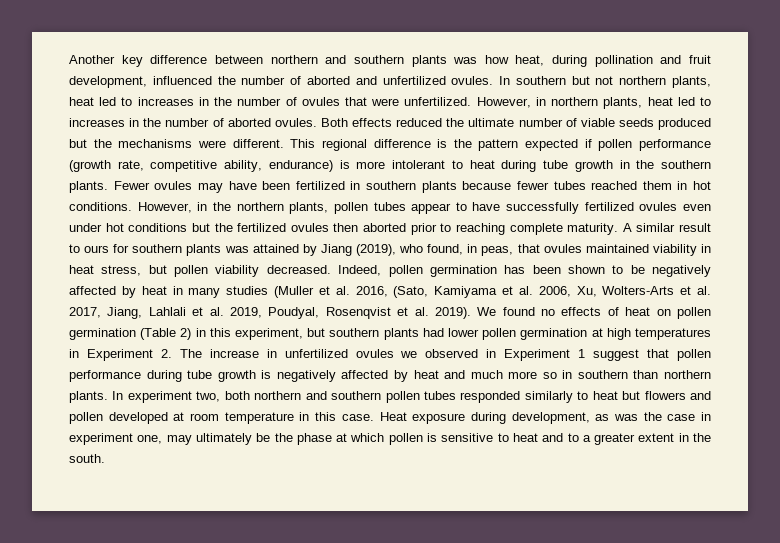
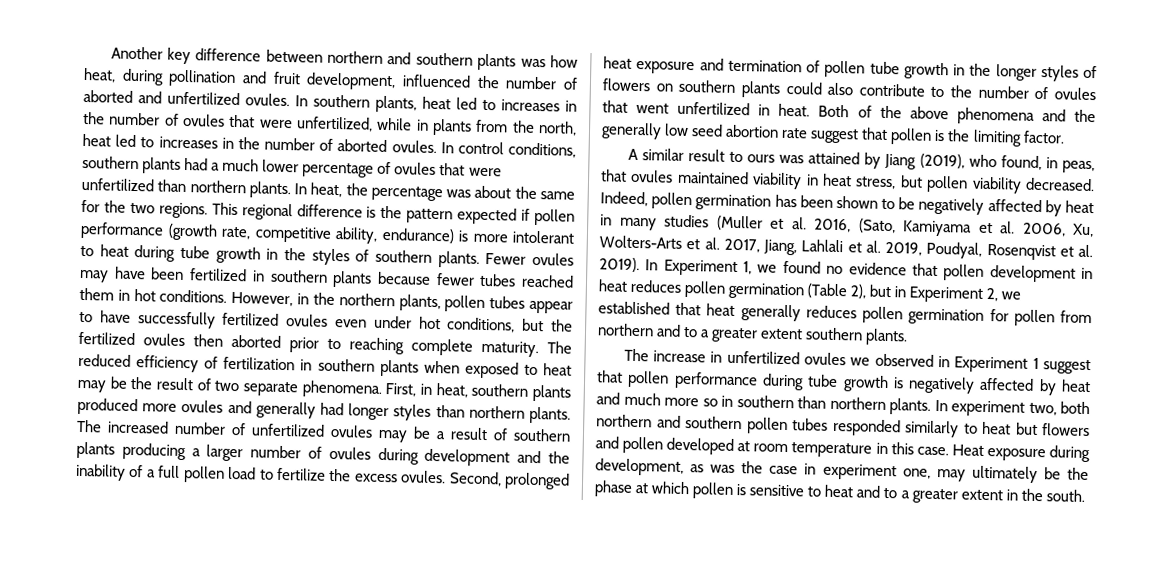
- In southern but not northern plants, heat led to increases in the number of ovules that were unfertilized. However, in northern plants, heat led to increases in the number of aborted ovules.
+ In southern plants, heat led to increases in the number of ovules that were unfertilized, while in plants from the north, heat led to increases in the number of aborted ovules.
- Both effects reduced the ultimate number of viable seeds produced but the mechanisms were different.
+ In control conditions, southern plants had a much lower percentage of ovules that were unfertilized than northern plants. In heat, the percentage was about the same for the two regions.
- This regional difference is the pattern expected if pollen performance (growth rate, competitive ability, endurance) is more intolerant to heat during tube growth in the southern plants.
+ This regional difference is the pattern expected if pollen performance (growth rate, competitive ability, endurance) is more intolerant to heat during tube growth in the styles of southern plants.
- However, in the northern plants, pollen tubes appear to have successfully fertilized ovules even under hot conditions but the fertilized ovules then aborted prior to reaching complete maturity. A similar result to ours for southern plants was attained by Jiang (2019), who found, in peas, that ovules maintained viability in heat stress, but pollen viability decreased.
+ However, in the northern plants, pollen tubes appear to have successfully fertilized ovules even under hot conditions, but the fertilized ovules then aborted prior to reaching complete maturity. The reduced efficiency of fertilization in southern plants when exposed to heat may be the result of two separate phenomena. First, in heat, southern plants produced more ovules and generally had longer styles than northern plants. The increased number of unfertilized ovules may be a result of southern plants producing a larger number of ovules during development and the inability of a full pollen load to fertilize the excess ovules. Second, prolonged heat exposure and termination of pollen tube growth in the longer styles of flowers on southern plants could also contribute to the number of ovules that went unfertilized in heat. Both of the above phenomena and the generally low seed abortion rate suggest that pollen is the limiting factor.
+ A similar result to ours was attained by Jiang (2019), who found, in peas, that ovules maintained viability in heat stress, but pollen viability decreased.
- We found no effects of heat on pollen germination (Table 2) in this experiment, but southern plants had lower pollen germination at high temperatures in Experiment 2. The increase in unfertilized ovules we observed in Experiment 1 suggest that pollen performance during tube growth is negatively affected by heat and much more so in southern than northern plants.
+ In Experiment 1, we found no evidence that pollen development in heat reduces pollen germination (Table 2), but in Experiment 2, we established that heat generally reduces pollen germination for pollen from northern and to a greater extent southern plants.
+ The increase in unfertilized ovules we observed in Experiment 1 suggest that pollen performance during tube growth is negatively affected by heat and much more so in southern than northern plants.

